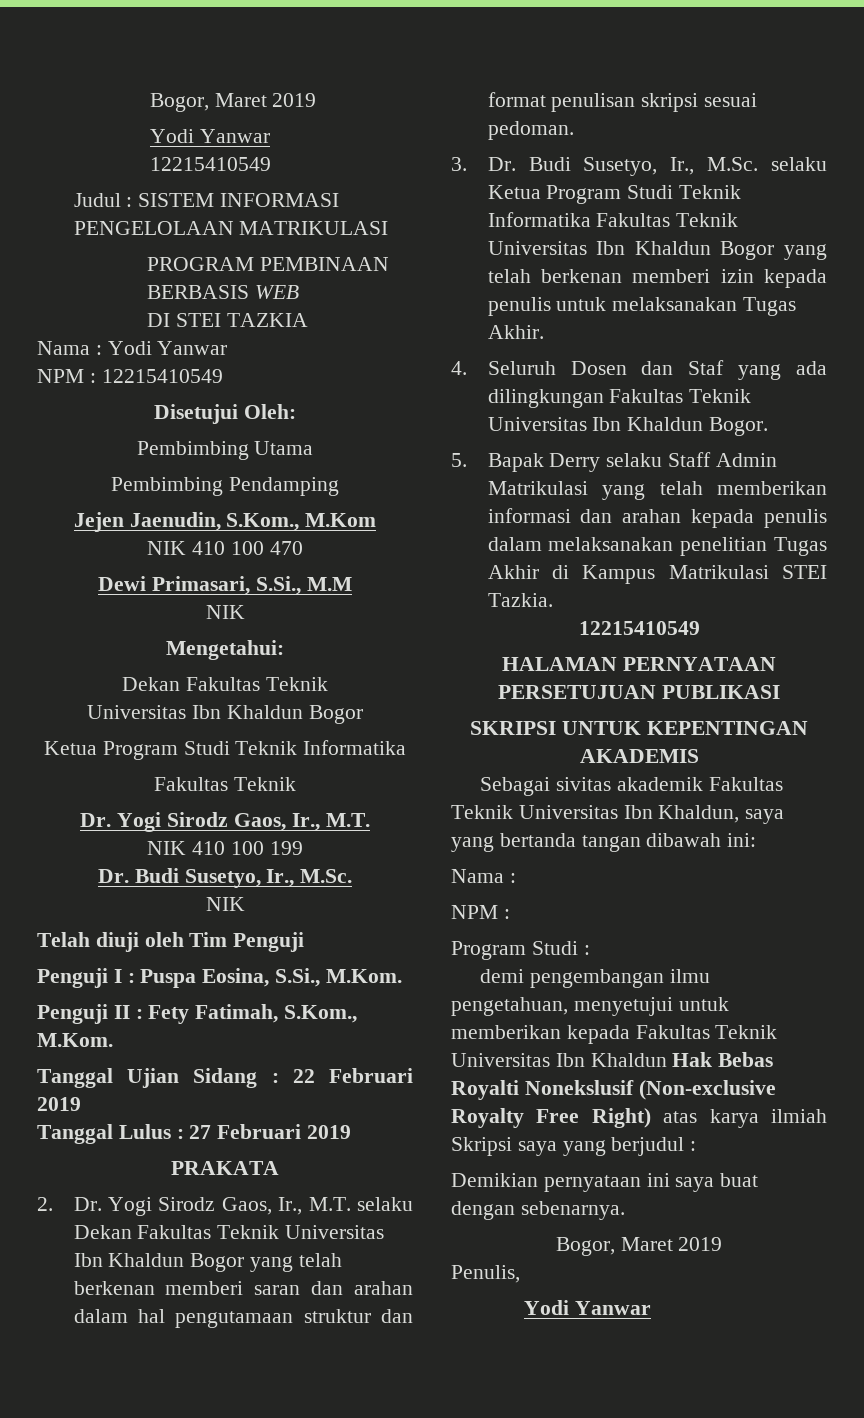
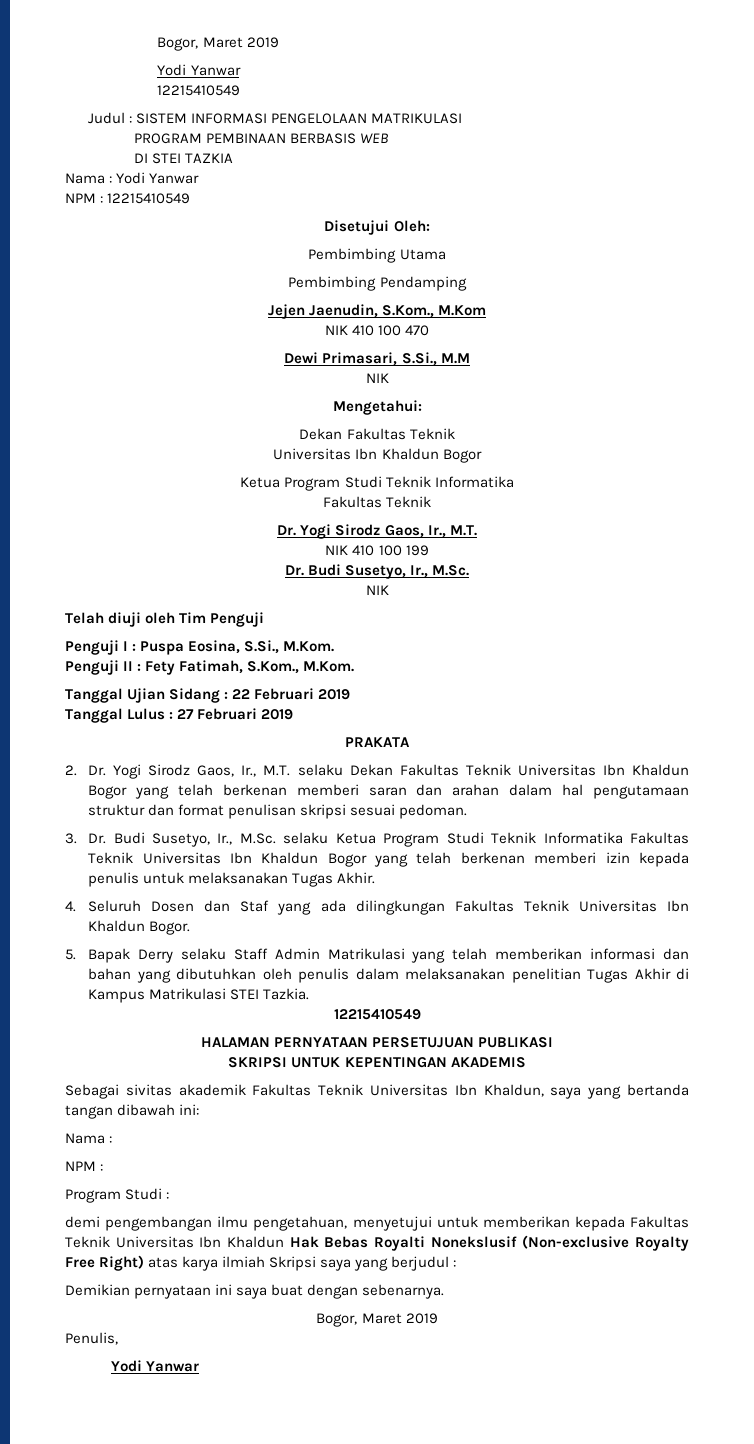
- 5. Bapak Derry selaku Staff Admin Matrikulasi yang telah memberikan informasi dan arahan kepada penulis dalam melaksanakan penelitian Tugas Akhir di Kampus Matrikulasi STEI Tazkia.
+ 5. Bapak Derry selaku Staff Admin Matrikulasi yang telah memberikan informasi dan bahan yang dibutuhkan oleh penulis dalam melaksanakan penelitian Tugas Akhir di Kampus Matrikulasi STEI Tazkia.

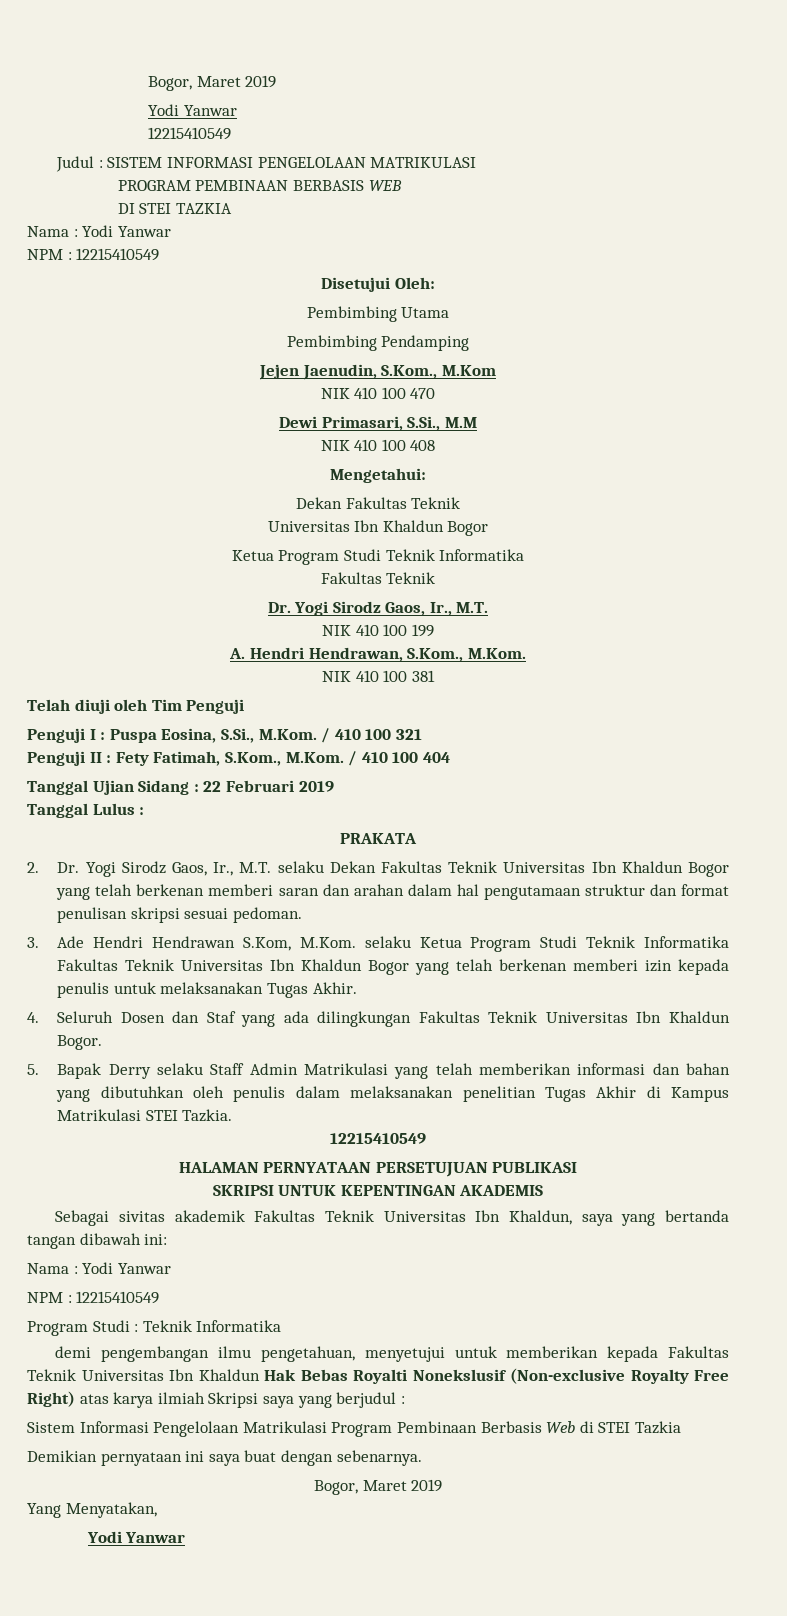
  Dewi Primasari, S.Si., M.M
- NIK
+ NIK 410 100 408
  NIK 410 100 199
- Dr. Budi Susetyo, Ir., M.Sc.
- NIK
+ A. Hendri Hendrawan, S.Kom., M.Kom.
+ NIK 410 100 381
- Penguji I : Puspa Eosina, S.Si., M.Kom.
+ Penguji I : Puspa Eosina, S.Si., M.Kom. / 410 100 321
- Penguji II : Fety Fatimah, S.Kom., M.Kom.
+ Penguji II : Fety Fatimah, S.Kom., M.Kom. / 410 100 404
- Tanggal Lulus : 27 Februari 2019
+ Tanggal Lulus :
- 3. Dr. Budi Susetyo, Ir., M.Sc. selaku Ketua Program Studi Teknik Informatika Fakultas Teknik Universitas Ibn Khaldun Bogor yang telah berkenan memberi izin kepada penulis untuk melaksanakan Tugas Akhir.
+ 3. Ade Hendri Hendrawan S.Kom, M.Kom. selaku Ketua Program Studi Teknik Informatika Fakultas Teknik Universitas Ibn Khaldun Bogor yang telah berkenan memberi izin kepada penulis untuk melaksanakan Tugas Akhir.
  Sebagai sivitas akademik Fakultas Teknik Universitas Ibn Khaldun, saya yang bertanda tangan dibawah ini:
- Nama :
- NPM :
+ Nama : Yodi Yanwar
+ NPM : 12215410549
- Program Studi :
+ Program Studi : Teknik Informatika
+ Sistem Informasi Pengelolaan Matrikulasi Program Pembinaan Berbasis Web di STEI Tazkia
- Penulis,
+ Yang Menyatakan,

